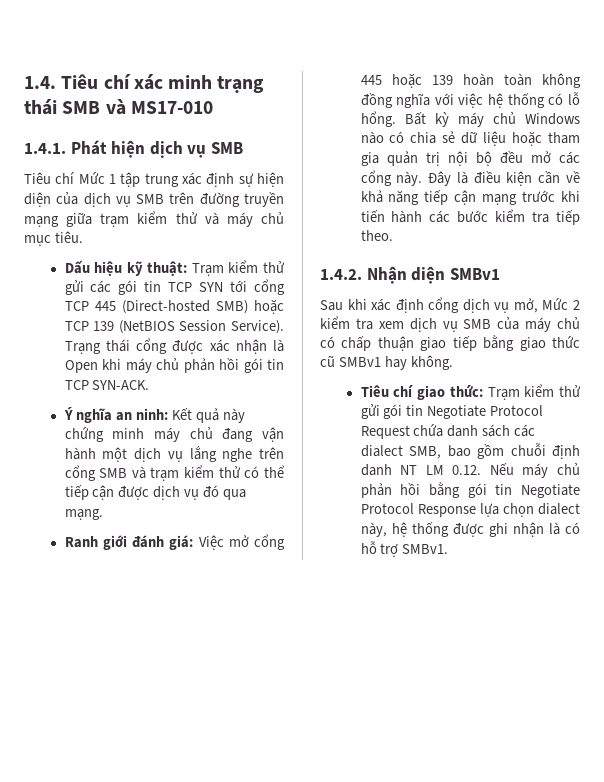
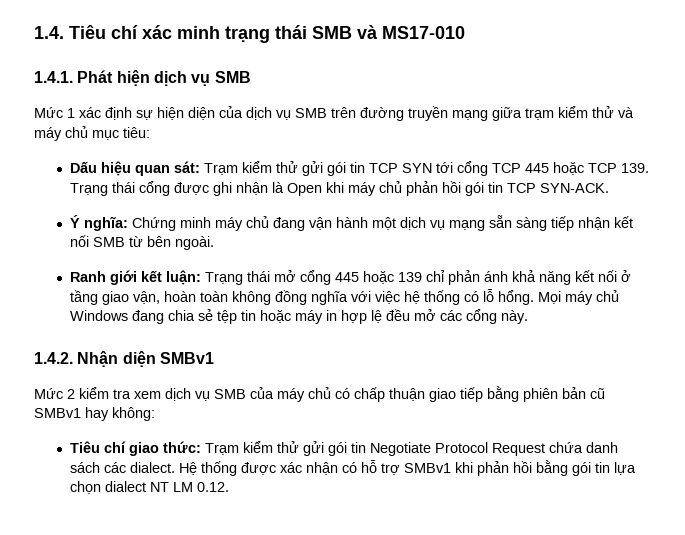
- Tiêu chí Mức 1 tập trung xác định sự hiện diện của dịch vụ SMB trên đường truyền mạng giữa trạm kiểm thử và máy chủ mục tiêu.
+ Mức 1 xác định sự hiện diện của dịch vụ SMB trên đường truyền mạng giữa trạm kiểm thử và máy chủ mục tiêu:
- Dấu hiệu kỹ thuật: Trạm kiểm thử gửi các gói tin TCP SYN tới cổng TCP 445 (Direct-hosted SMB) hoặc TCP 139 (NetBIOS Session Service). Trạng thái cổng được xác nhận là Open khi máy chủ phản hồi gói tin TCP SYN-ACK.
+ Dấu hiệu quan sát: Trạm kiểm thử gửi gói tin TCP SYN tới cổng TCP 445 hoặc TCP 139. Trạng thái cổng được ghi nhận là Open khi máy chủ phản hồi gói tin TCP SYN-ACK.
- Ý nghĩa an ninh: Kết quả này chứng minh máy chủ đang vận hành một dịch vụ lắng nghe trên cổng SMB và trạm kiểm thử có thể tiếp cận được dịch vụ đó qua mạng.
- Ranh giới đánh giá: Việc mở cổng 445 hoặc 139 hoàn toàn không đồng nghĩa với việc hệ thống có lỗ hổng.
+ Ý nghĩa: Chứng minh máy chủ đang vận hành một dịch vụ mạng sẵn sàng tiếp nhận kết nối SMB từ bên ngoài.
+ Ranh giới kết luận: Trạng thái mở cổng 445 hoặc 139 chỉ phản ánh khả năng kết nối ở tầng giao vận, hoàn toàn không đồng nghĩa với việc hệ thống có lỗ hổng.
- Bất kỳ máy chủ Windows nào có chia sẻ dữ liệu hoặc tham gia quản trị nội bộ đều mở các cổng này. Đây là điều kiện cần về khả năng tiếp cận mạng trước khi tiến hành các bước kiểm tra tiếp theo.
+ Mọi máy chủ Windows đang chia sẻ tệp tin hoặc máy in hợp lệ đều mở các cổng này.
  1.4.2. Nhận diện SMBv1
- Sau khi xác định cổng dịch vụ mở, Mức 2 kiểm tra xem dịch vụ SMB của máy chủ có chấp thuận giao tiếp bằng giao thức cũ SMBv1 hay không.
+ Mức 2 kiểm tra xem dịch vụ SMB của máy chủ có chấp thuận giao tiếp bằng phiên bản cũ SMBv1 hay không:
- Tiêu chí giao thức: Trạm kiểm thử gửi gói tin Negotiate Protocol Request chứa danh sách các dialect SMB, bao gồm chuỗi định danh NT LM 0.12. Nếu máy chủ phản hồi bằng gói tin Negotiate Protocol Response lựa chọn dialect này, hệ thống được ghi nhận là có hỗ trợ SMBv1.
+ Tiêu chí giao thức: Trạm kiểm thử gửi gói tin Negotiate Protocol Request chứa danh sách các dialect. Hệ thống được xác nhận có hỗ trợ SMBv1 khi phản hồi bằng gói tin lựa chọn dialect NT LM 0.12.

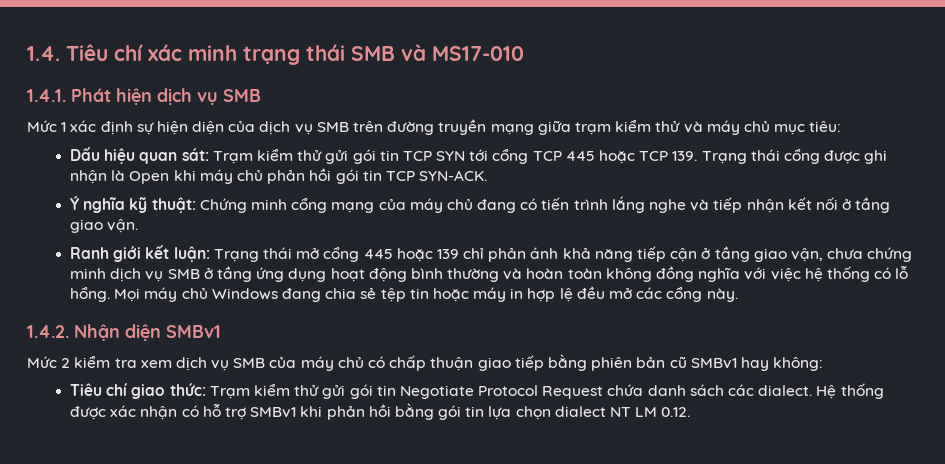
- Ý nghĩa: Chứng minh máy chủ đang vận hành một dịch vụ mạng sẵn sàng tiếp nhận kết nối SMB từ bên ngoài.
+ Ý nghĩa kỹ thuật: Chứng minh cổng mạng của máy chủ đang có tiến trình lắng nghe và tiếp nhận kết nối ở tầng giao vận.
- Ranh giới kết luận: Trạng thái mở cổng 445 hoặc 139 chỉ phản ánh khả năng kết nối ở tầng giao vận, hoàn toàn không đồng nghĩa với việc hệ thống có lỗ hổng.
+ Ranh giới kết luận: Trạng thái mở cổng 445 hoặc 139 chỉ phản ánh khả năng tiếp cận ở tầng giao vận, chưa chứng minh dịch vụ SMB ở tầng ứng dụng hoạt động bình thường và hoàn toàn không đồng nghĩa với việc hệ thống có lỗ hổng.

